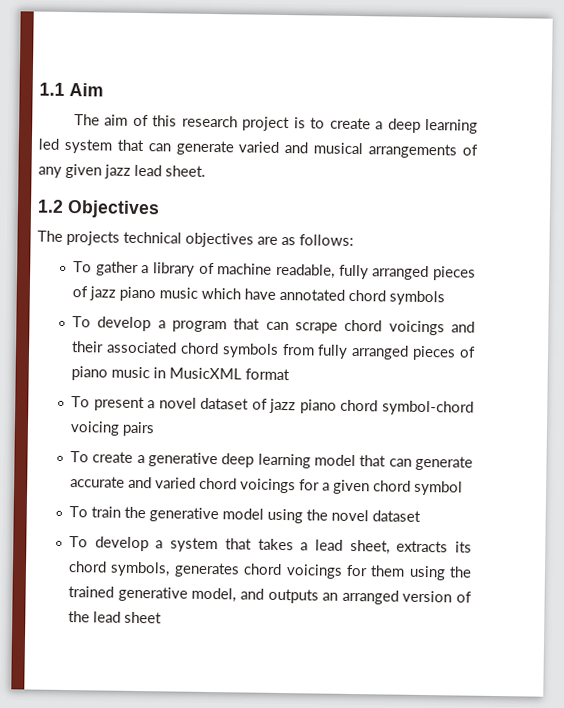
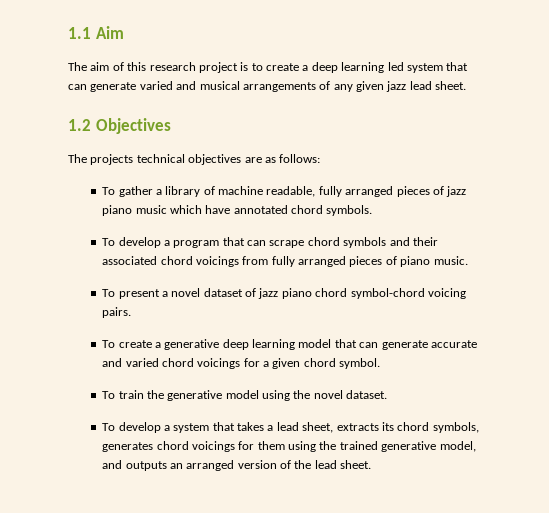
- To gather a library of machine readable, fully arranged pieces of jazz piano music which have annotated chord symbols
+ To gather a library of machine readable, fully arranged pieces of jazz piano music which have annotated chord symbols.
- To develop a program that can scrape chord voicings and their associated chord symbols from fully arranged pieces of piano music in MusicXML format
+ To develop a program that can scrape chord symbols and their associated chord voicings from fully arranged pieces of piano music.
- To present a novel dataset of jazz piano chord symbol-chord voicing pairs
+ To present a novel dataset of jazz piano chord symbol-chord voicing pairs.
- To create a generative deep learning model that can generate accurate and varied chord voicings for a given chord symbol
+ To create a generative deep learning model that can generate accurate and varied chord voicings for a given chord symbol.
- To train the generative model using the novel dataset
+ To train the generative model using the novel dataset.
- To develop a system that takes a lead sheet, extracts its chord symbols, generates chord voicings for them using the trained generative model, and outputs an arranged version of the lead sheet
+ To develop a system that takes a lead sheet, extracts its chord symbols, generates chord voicings for them using the trained generative model, and outputs an arranged version of the lead sheet.

